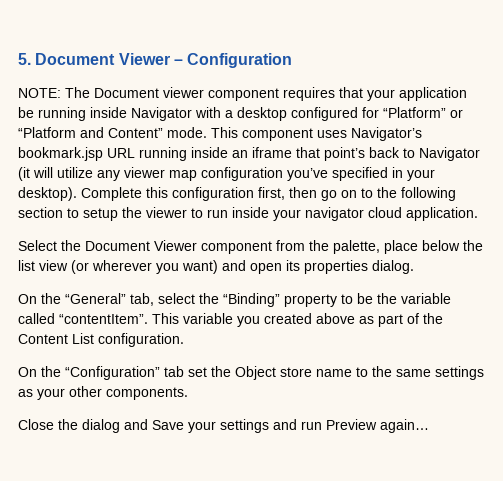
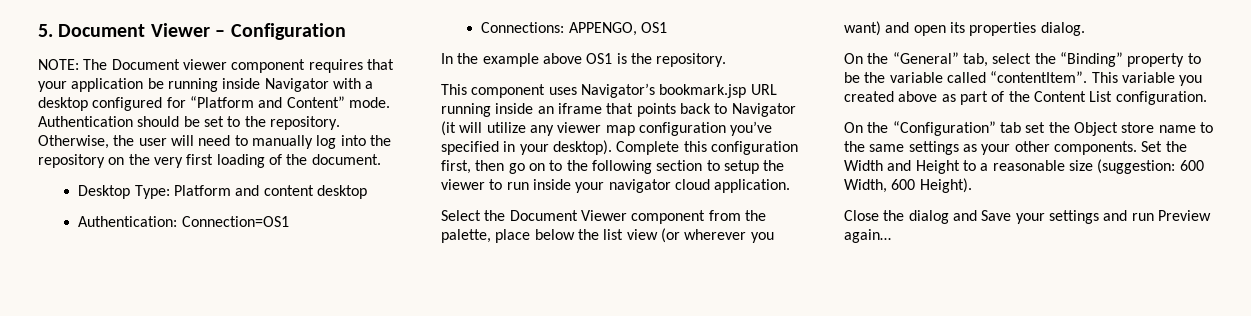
- NOTE: The Document viewer component requires that your application be running inside Navigator with a desktop configured for “Platform” or “Platform and Content” mode. This component uses Navigator’s bookmark.jsp URL running inside an iframe that point’s back to Navigator (it will utilize any viewer map configuration you’ve specified in your desktop).
+ NOTE: The Document viewer component requires that your application be running inside Navigator with a desktop configured for “Platform and Content” mode. Authentication should be set to the repository. Otherwise, the user will need to manually log into the repository on the very first loading of the document.
+ Desktop Type: Platform and content desktop
+ Authentication: Connection=OS1
+ Connections: APPENGO, OS1
+ In the example above OS1 is the repository.
+ This component uses Navigator’s bookmark.jsp URL running inside an iframe that points back to Navigator (it will utilize any viewer map configuration you’ve specified in your desktop).
+ Set the Width and Height to a reasonable size (suggestion: 600 Width, 600 Height).

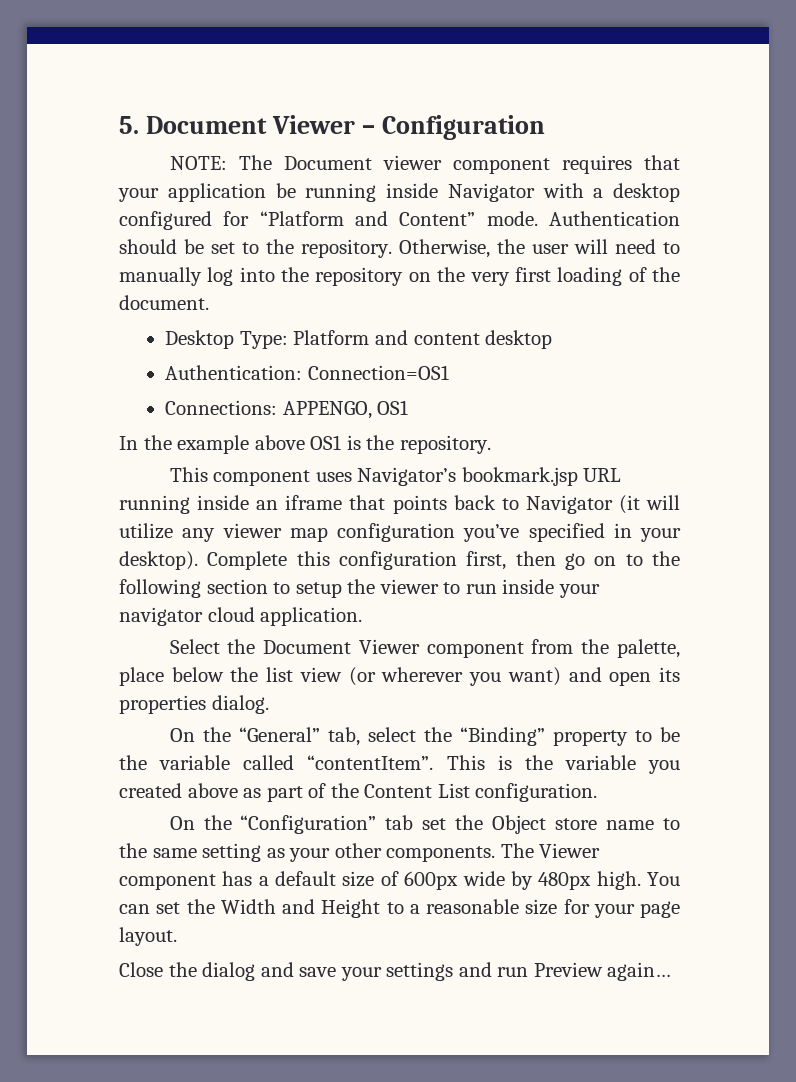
- This variable you created above as part of the Content List configuration.
+ This is the variable you created above as part of the Content List configuration.
- On the “Configuration” tab set the Object store name to the same settings as your other components.
+ On the “Configuration” tab set the Object store name to the same setting as your other components.
- Set the Width and Height to a reasonable size (suggestion: 600 Width, 600 Height).
+ The Viewer component has a default size of 600px wide by 480px high. You can set the Width and Height to a reasonable size for your page layout.
- Close the dialog and Save your settings and run Preview again…
+ Close the dialog and save your settings and run Preview again…

